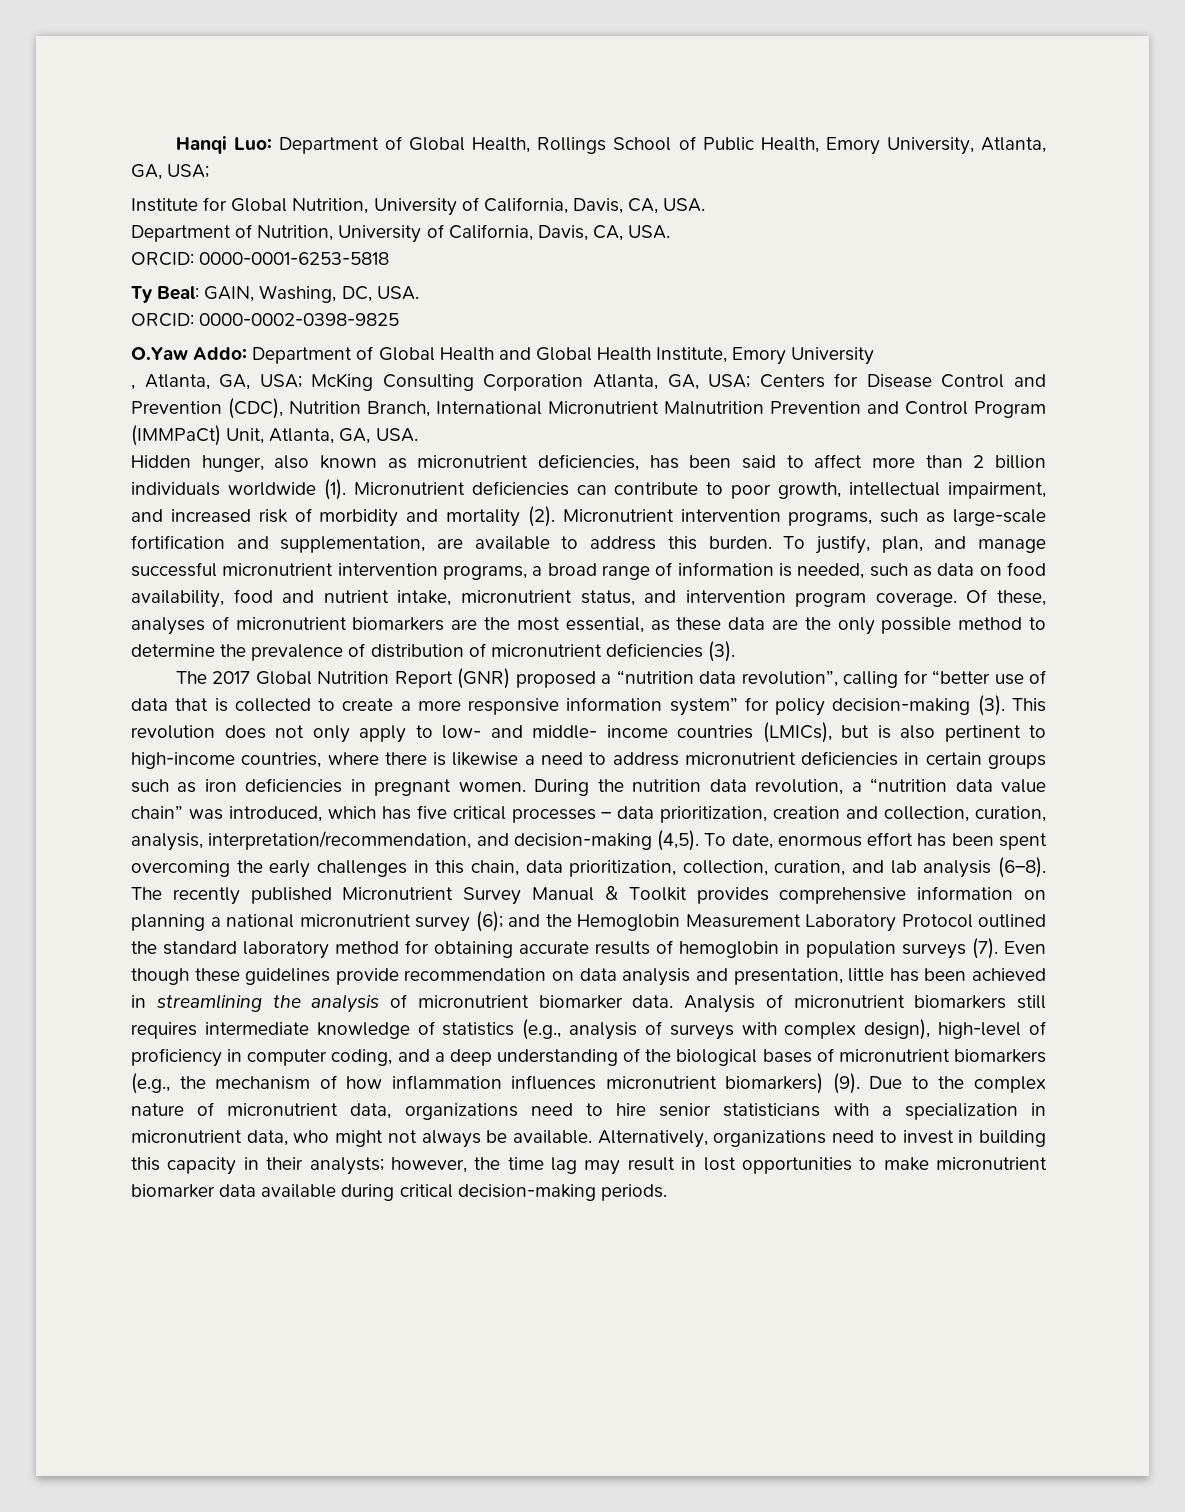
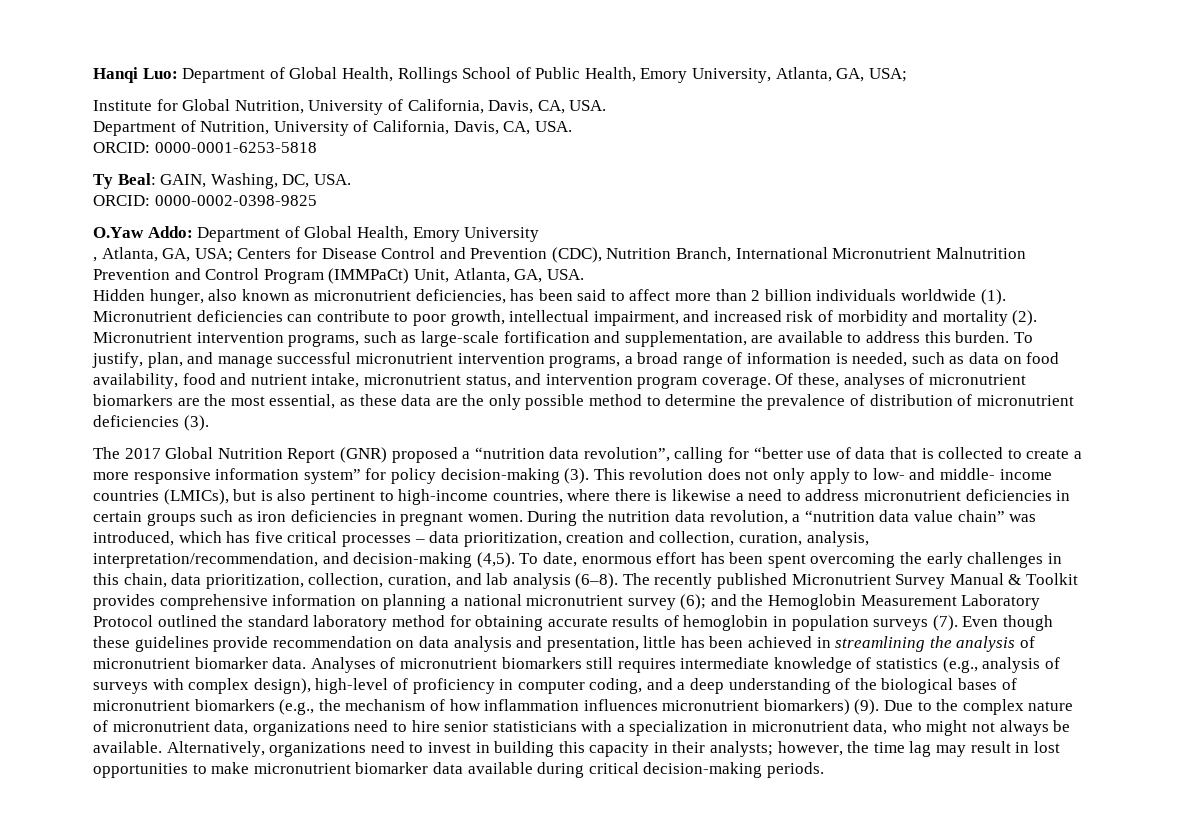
- O.Yaw Addo: Department of Global Health and Global Health Institute, Emory University
+ O.Yaw Addo: Department of Global Health, Emory University
- , Atlanta, GA, USA; McKing Consulting Corporation Atlanta, GA, USA; Centers for Disease Control and Prevention (CDC), Nutrition Branch, International Micronutrient Malnutrition Prevention and Control Program (IMMPaCt) Unit, Atlanta, GA, USA.
+ , Atlanta, GA, USA; Centers for Disease Control and Prevention (CDC), Nutrition Branch, International Micronutrient Malnutrition Prevention and Control Program (IMMPaCt) Unit, Atlanta, GA, USA.
- Analysis of micronutrient biomarkers still requires intermediate knowledge of statistics (e.g., analysis of surveys with complex design), high-level of proficiency in computer coding, and a deep understanding of the biological bases of micronutrient biomarkers (e.g., the mechanism of how inflammation influences micronutrient biomarkers) (9).
+ Analyses of micronutrient biomarkers still requires intermediate knowledge of statistics (e.g., analysis of surveys with complex design), high-level of proficiency in computer coding, and a deep understanding of the biological bases of micronutrient biomarkers (e.g., the mechanism of how inflammation influences micronutrient biomarkers) (9).

